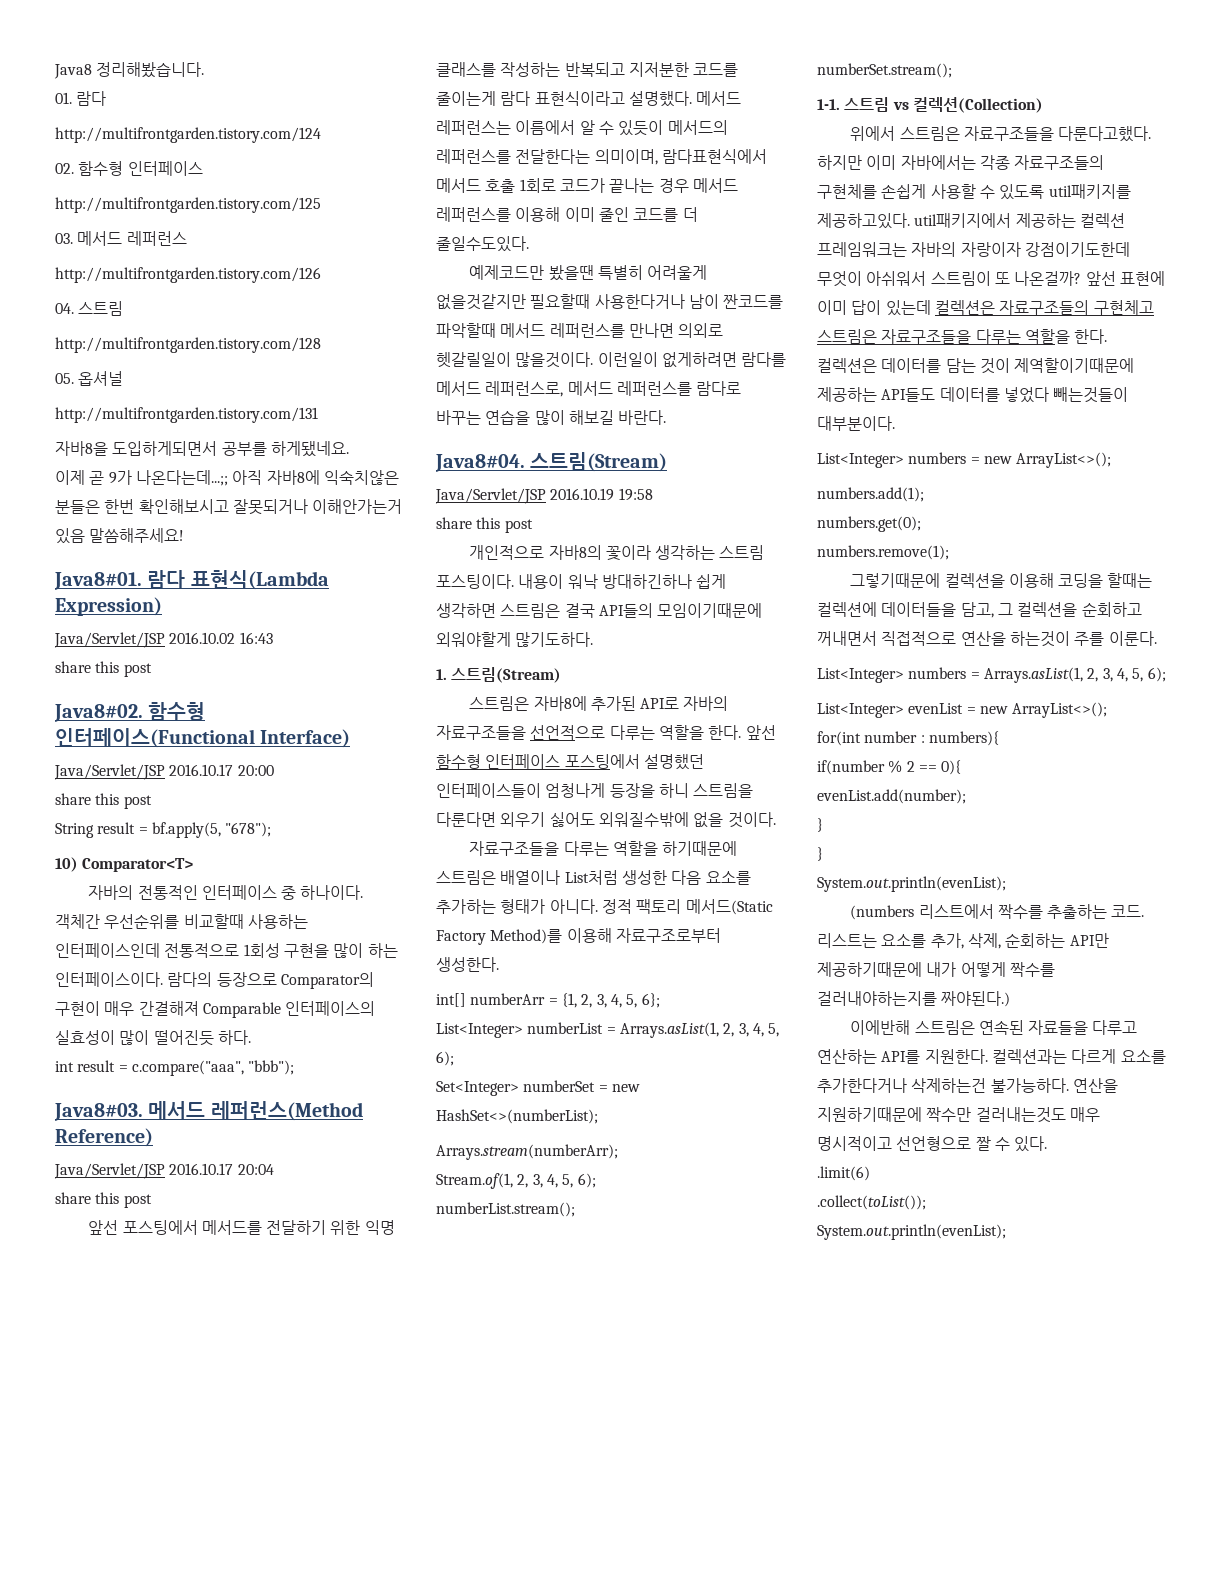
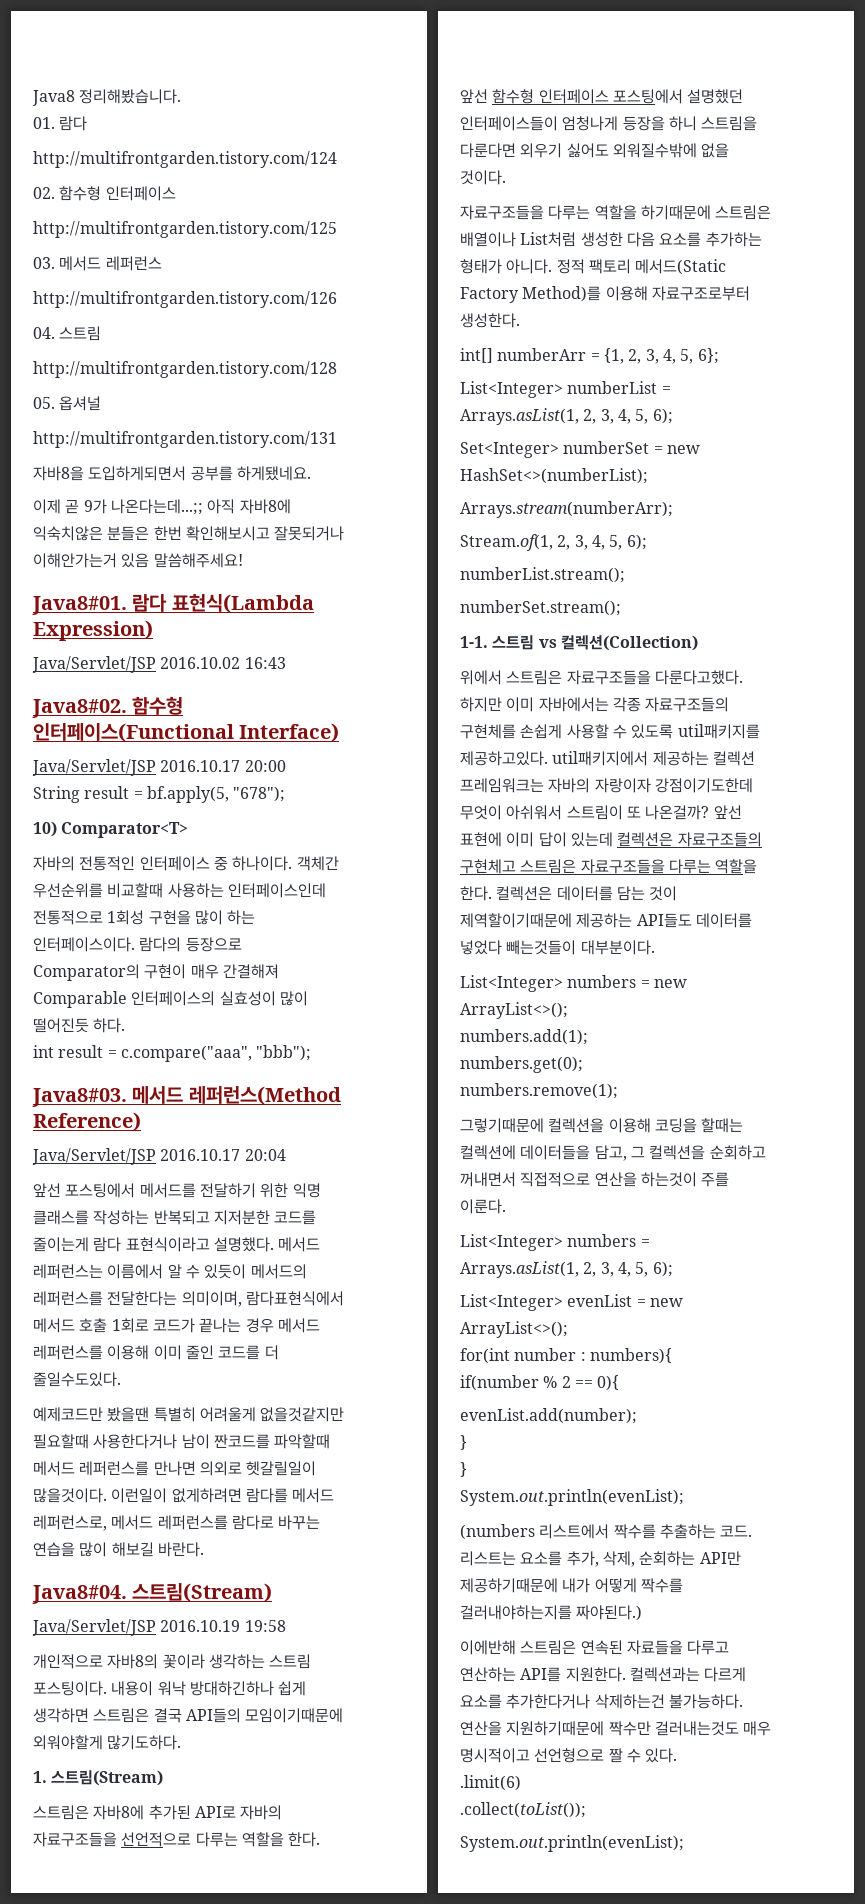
  Java/Servlet/JSP 2016.10.02 16:43
- share this post
  Java/Servlet/JSP 2016.10.17 20:00
- share this post
  Java/Servlet/JSP 2016.10.17 20:04
- share this post
  Java/Servlet/JSP 2016.10.19 19:58
- share this post

